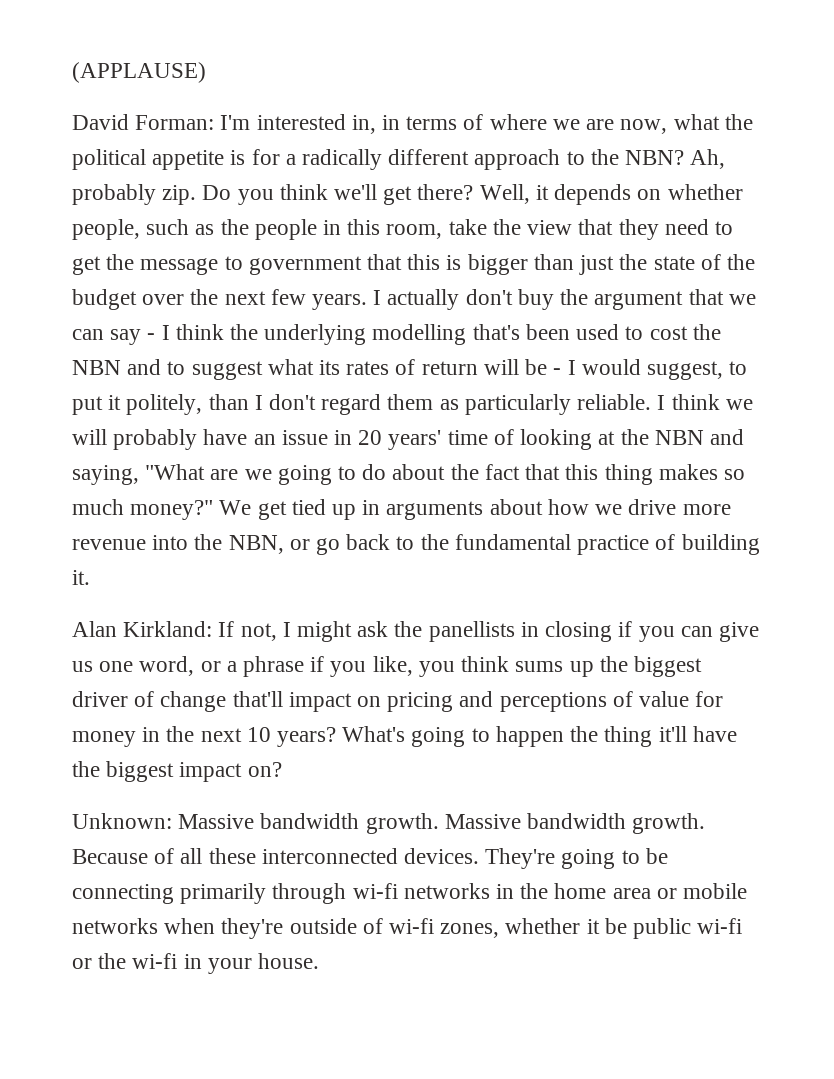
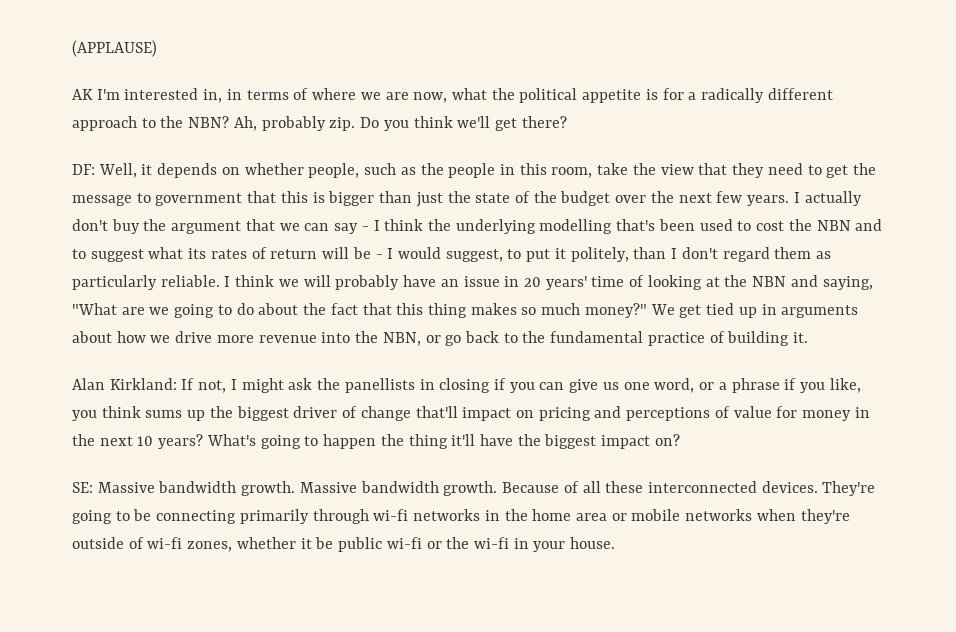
- David Forman: I'm interested in, in terms of where we are now, what the political appetite is for a radically different approach to the NBN?
+ AK I'm interested in, in terms of where we are now, what the political appetite is for a radically different approach to the NBN?
- Do you think we'll get there? Well, it depends on whether people, such as the people in this room, take the view that they need to get the message to government that this is bigger than just the state of the budget over the next few years.
+ Do you think we'll get there?
+ DF: Well, it depends on whether people, such as the people in this room, take the view that they need to get the message to government that this is bigger than just the state of the budget over the next few years.
- Unknown: Massive bandwidth growth.
+ SE: Massive bandwidth growth.

